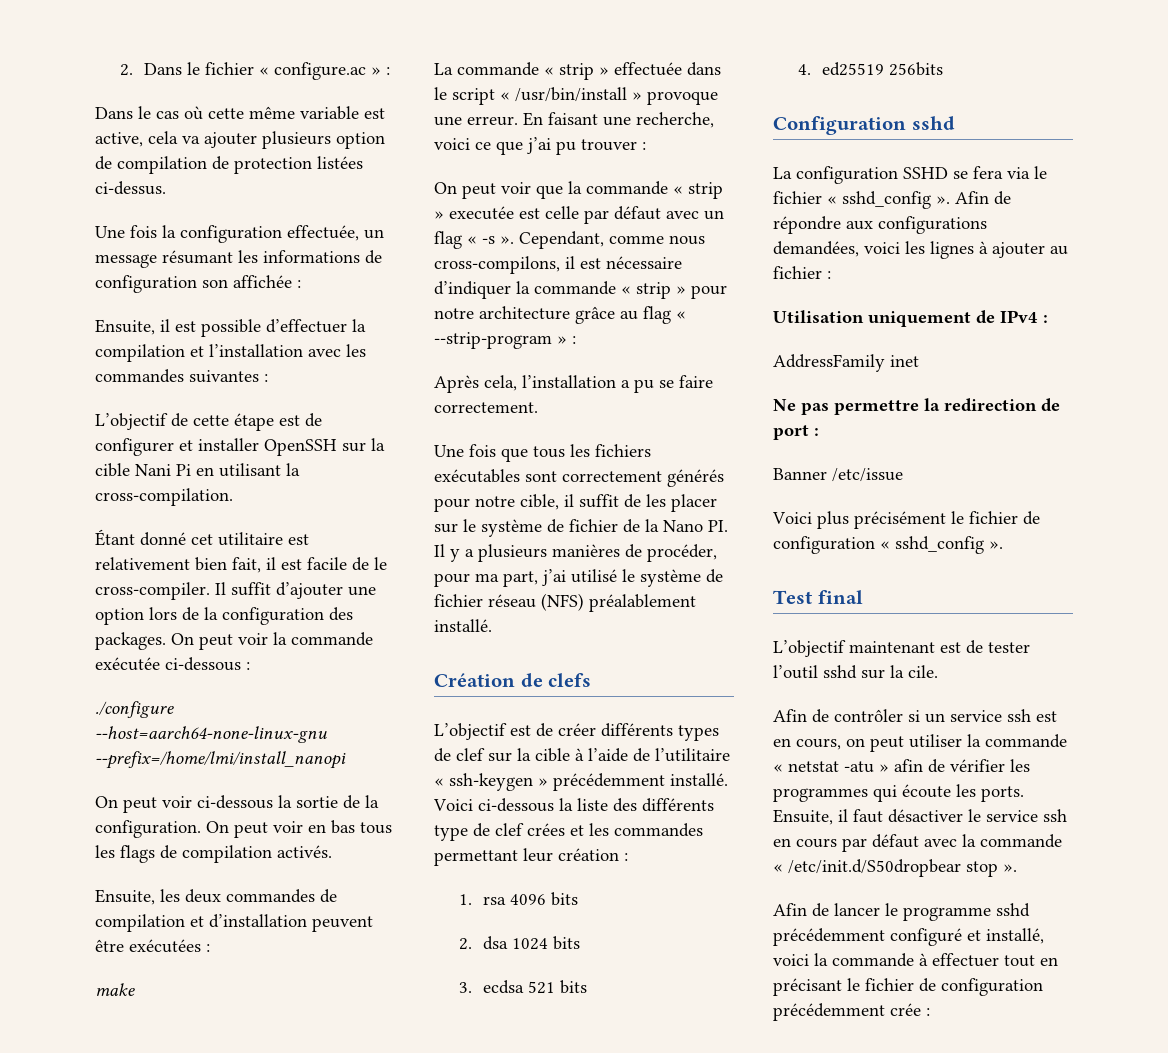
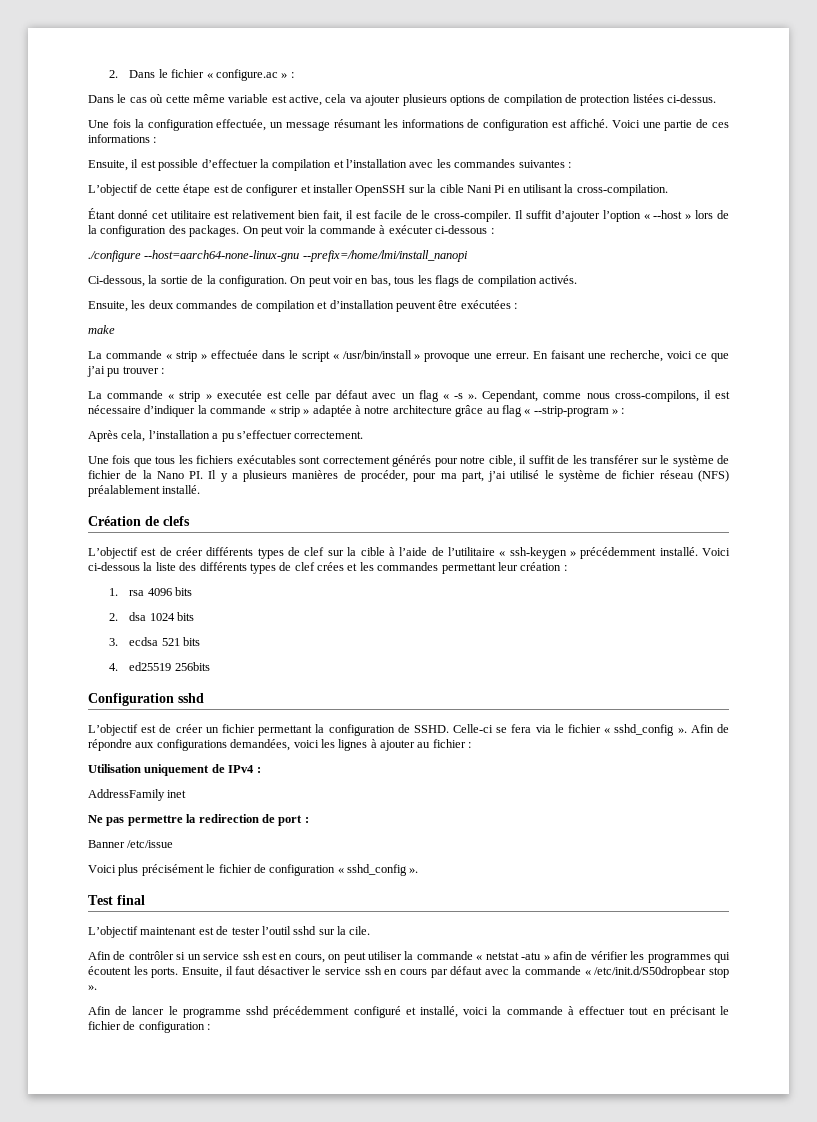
- Dans le cas où cette même variable est active, cela va ajouter plusieurs option de compilation de protection listées ci-dessus.
+ Dans le cas où cette même variable est active, cela va ajouter plusieurs options de compilation de protection listées ci-dessus.
- Une fois la configuration effectuée, un message résumant les informations de configuration son affichée :
+ Une fois la configuration effectuée, un message résumant les informations de configuration est affiché. Voici une partie de ces informations :
- Il suffit d’ajouter une option lors de la configuration des packages.
+ Il suffit d’ajouter l’option « --host » lors de la configuration des packages.
- On peut voir la commande exécutée ci-dessous :
+ On peut voir la commande à exécuter ci-dessous :
- On peut voir ci-dessous la sortie de la configuration.
+ Ci-dessous, la sortie de la configuration.
- On peut voir en bas tous les flags de compilation activés.
+ On peut voir en bas, tous les flags de compilation activés.
- On peut voir que la commande « strip » executée est celle par défaut avec un flag « -s ».
+ La commande « strip » executée est celle par défaut avec un flag « -s ».
- Cependant, comme nous cross-compilons, il est nécessaire d’indiquer la commande « strip » pour notre architecture grâce au flag « --strip-program » :
+ Cependant, comme nous cross-compilons, il est nécessaire d’indiquer la commande « strip » adaptée à notre architecture grâce au flag « --strip-program » :
- Après cela, l’installation a pu se faire correctement.
+ Après cela, l’installation a pu s’effectuer correctement.
- Une fois que tous les fichiers exécutables sont correctement générés pour notre cible, il suffit de les placer sur le système de fichier de la Nano PI. Il y a plusieurs manières de procéder, pour ma part, j’ai utilisé le système de fichier réseau (NFS) préalablement installé.
+ Une fois que tous les fichiers exécutables sont correctement générés pour notre cible, il suffit de les transférer sur le système de fichier de la Nano PI. Il y a plusieurs manières de procéder, pour ma part, j’ai utilisé le système de fichier réseau (NFS) préalablement installé.
- Voici ci-dessous la liste des différents type de clef crées et les commandes permettant leur création :
+ Voici ci-dessous la liste des différents types de clef crées et les commandes permettant leur création :
- La configuration SSHD se fera via le fichier « sshd_config ».
+ L’objectif est de créer un fichier permettant la configuration de SSHD. Celle-ci se fera via le fichier « sshd_config ».
- Afin de contrôler si un service ssh est en cours, on peut utiliser la commande « netstat -atu » afin de vérifier les programmes qui écoute les ports.
+ Afin de contrôler si un service ssh est en cours, on peut utiliser la commande « netstat -atu » afin de vérifier les programmes qui écoutent les ports.
- Afin de lancer le programme sshd précédemment configuré et installé, voici la commande à effectuer tout en précisant le fichier de configuration précédemment crée :
+ Afin de lancer le programme sshd précédemment configuré et installé, voici la commande à effectuer tout en précisant le fichier de configuration :

